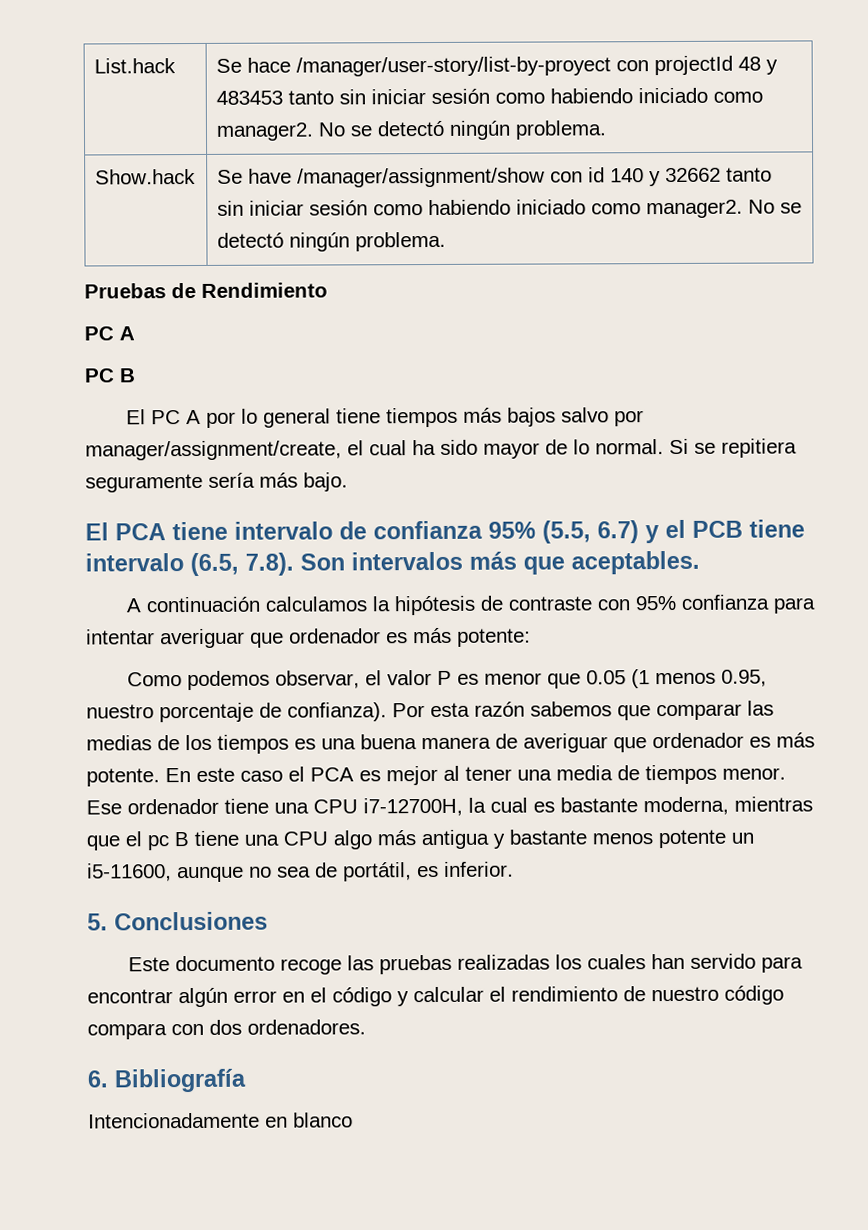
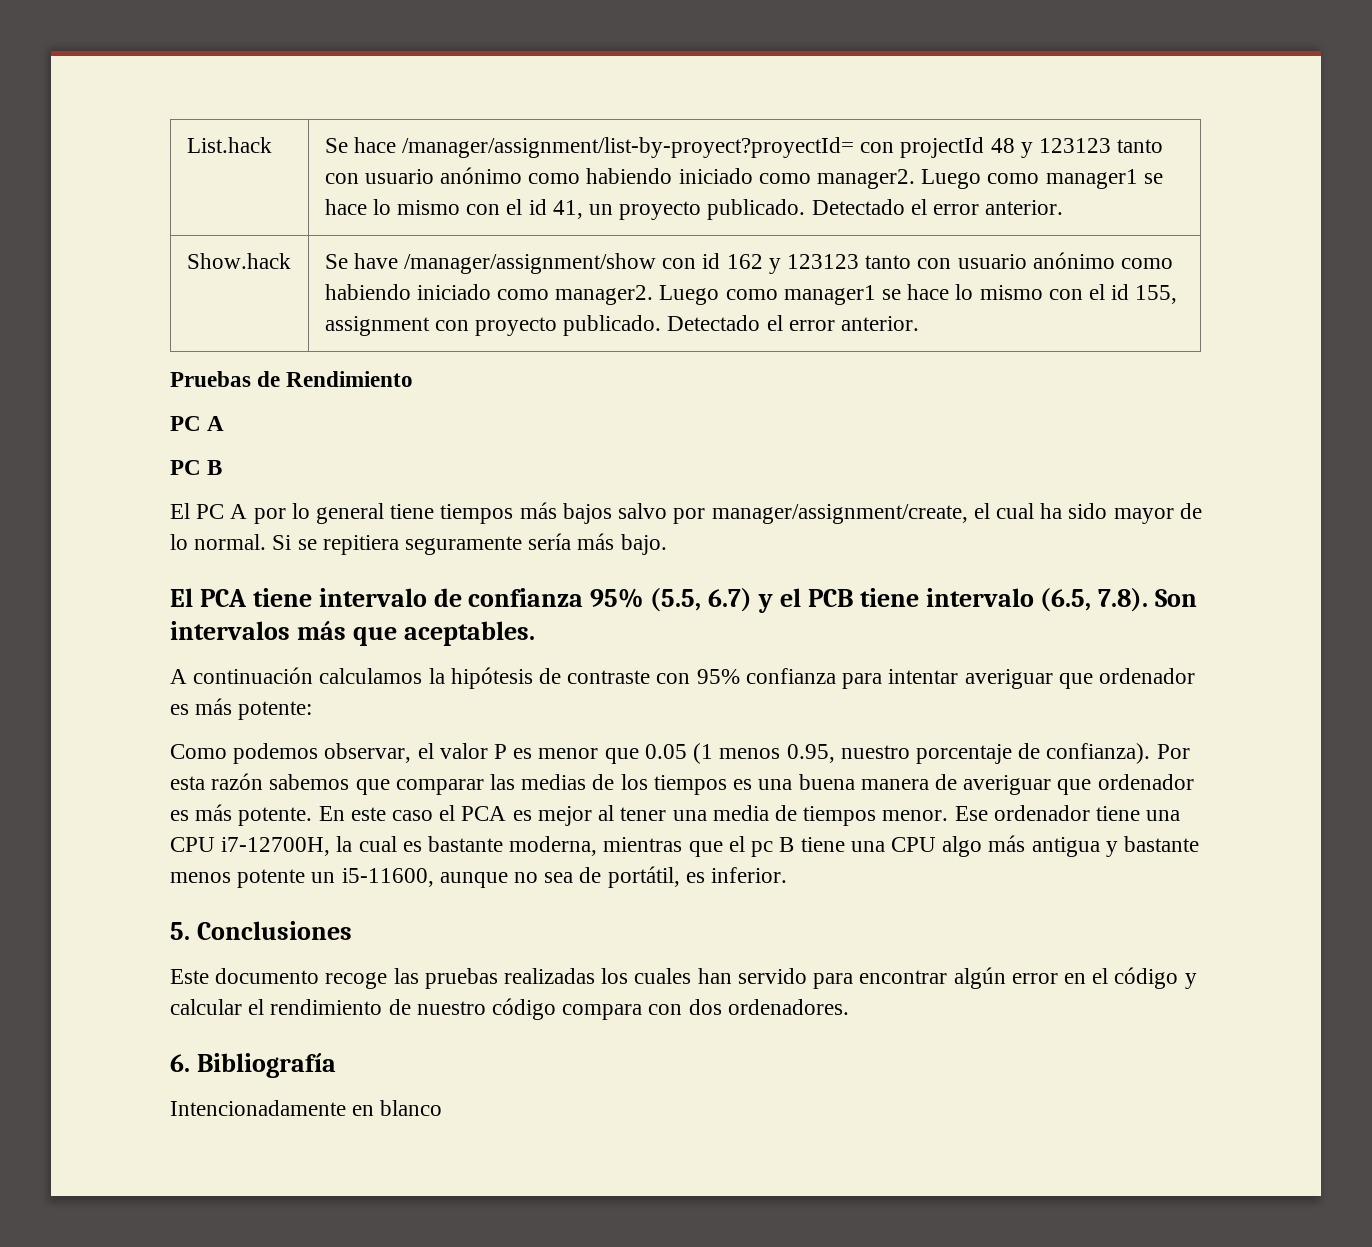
- List.hack | Se hace /manager/user-story/list-by-proyect con projectId 48 y 483453 tanto sin iniciar sesión como habiendo iniciado como manager2. No se detectó ningún problema.
+ List.hack | Se hace /manager/assignment/list-by-proyect?proyectId= con projectId 48 y 123123 tanto con usuario anónimo como habiendo iniciado como manager2. Luego como manager1 se hace lo mismo con el id 41, un proyecto publicado. Detectado el error anterior.
- Show.hack | Se have /manager/assignment/show con id 140 y 32662 tanto sin iniciar sesión como habiendo iniciado como manager2. No se detectó ningún problema.
+ Show.hack | Se have /manager/assignment/show con id 162 y 123123 tanto con usuario anónimo como habiendo iniciado como manager2. Luego como manager1 se hace lo mismo con el id 155, assignment con proyecto publicado. Detectado el error anterior.

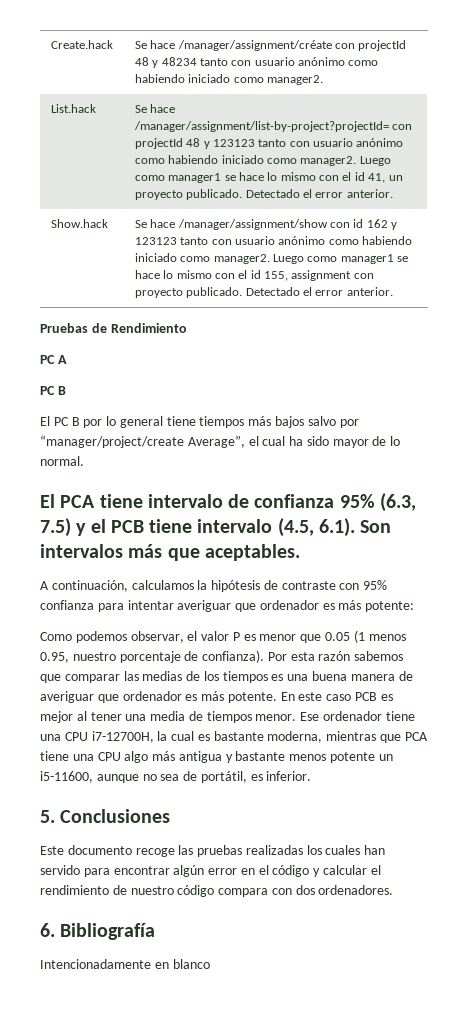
+ Create.hack | Se hace /manager/assignment/créate con projectId 48 y 48234 tanto con usuario anónimo como habiendo iniciado como manager2.
- List.hack | Se hace /manager/assignment/list-by-proyect?proyectId= con projectId 48 y 123123 tanto con usuario anónimo como habiendo iniciado como manager2. Luego como manager1 se hace lo mismo con el id 41, un proyecto publicado. Detectado el error anterior.
+ List.hack | Se hace /manager/assignment/list-by-project?projectId= con projectId 48 y 123123 tanto con usuario anónimo como habiendo iniciado como manager2. Luego como manager1 se hace lo mismo con el id 41, un proyecto publicado. Detectado el error anterior.
- Show.hack | Se have /manager/assignment/show con id 162 y 123123 tanto con usuario anónimo como habiendo iniciado como manager2. Luego como manager1 se hace lo mismo con el id 155, assignment con proyecto publicado. Detectado el error anterior.
+ Show.hack | Se hace /manager/assignment/show con id 162 y 123123 tanto con usuario anónimo como habiendo iniciado como manager2. Luego como manager1 se hace lo mismo con el id 155, assignment con proyecto publicado. Detectado el error anterior.
- El PC A por lo general tiene tiempos más bajos salvo por manager/assignment/create, el cual ha sido mayor de lo normal. Si se repitiera seguramente sería más bajo.
+ El PC B por lo general tiene tiempos más bajos salvo por “manager/project/create Average”, el cual ha sido mayor de lo normal.
- El PCA tiene intervalo de confianza 95% (5.5, 6.7) y el PCB tiene intervalo (6.5, 7.8). Son intervalos más que aceptables.
+ El PCA tiene intervalo de confianza 95% (6.3, 7.5) y el PCB tiene intervalo (4.5, 6.1). Son intervalos más que aceptables.
- A continuación calculamos la hipótesis de contraste con 95% confianza para intentar averiguar que ordenador es más potente:
+ A continuación, calculamos la hipótesis de contraste con 95% confianza para intentar averiguar que ordenador es más potente:
- En este caso el PCA es mejor al tener una media de tiempos menor.
+ En este caso PCB es mejor al tener una media de tiempos menor.
- Ese ordenador tiene una CPU i7-12700H, la cual es bastante moderna, mientras que el pc B tiene una CPU algo más antigua y bastante menos potente un i5-11600, aunque no sea de portátil, es inferior.
+ Ese ordenador tiene una CPU i7-12700H, la cual es bastante moderna, mientras que PCA tiene una CPU algo más antigua y bastante menos potente un i5-11600, aunque no sea de portátil, es inferior.

